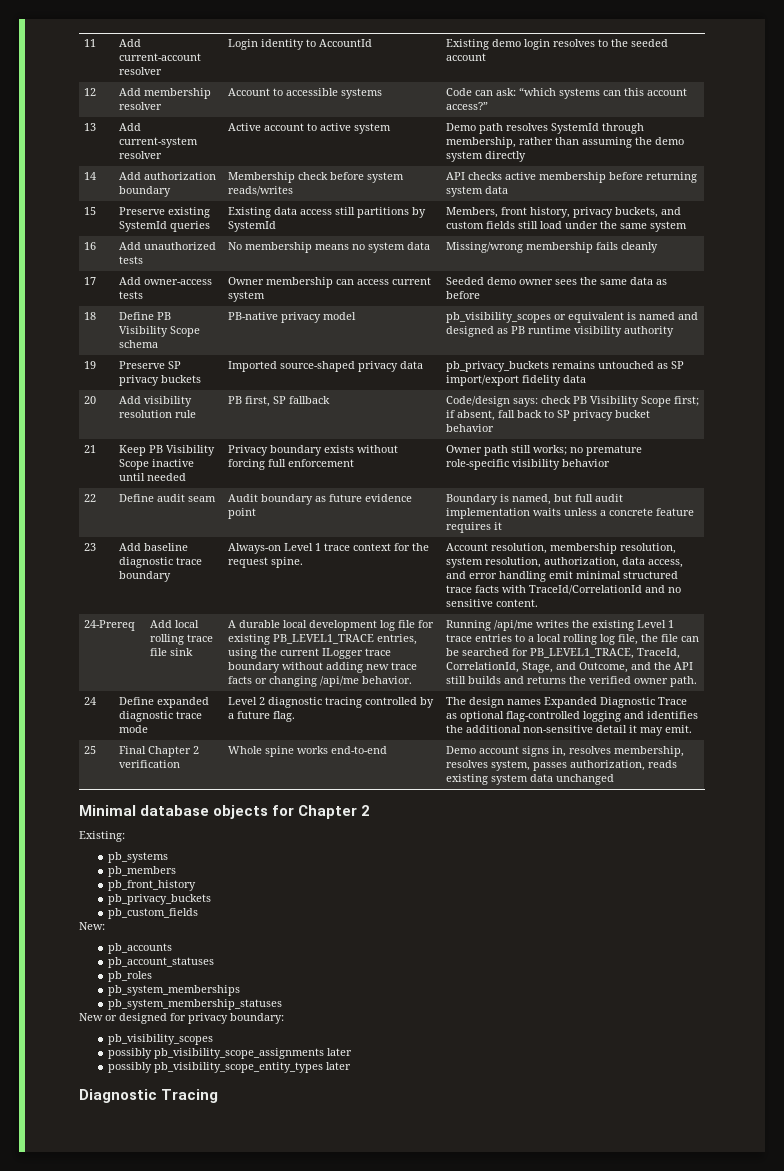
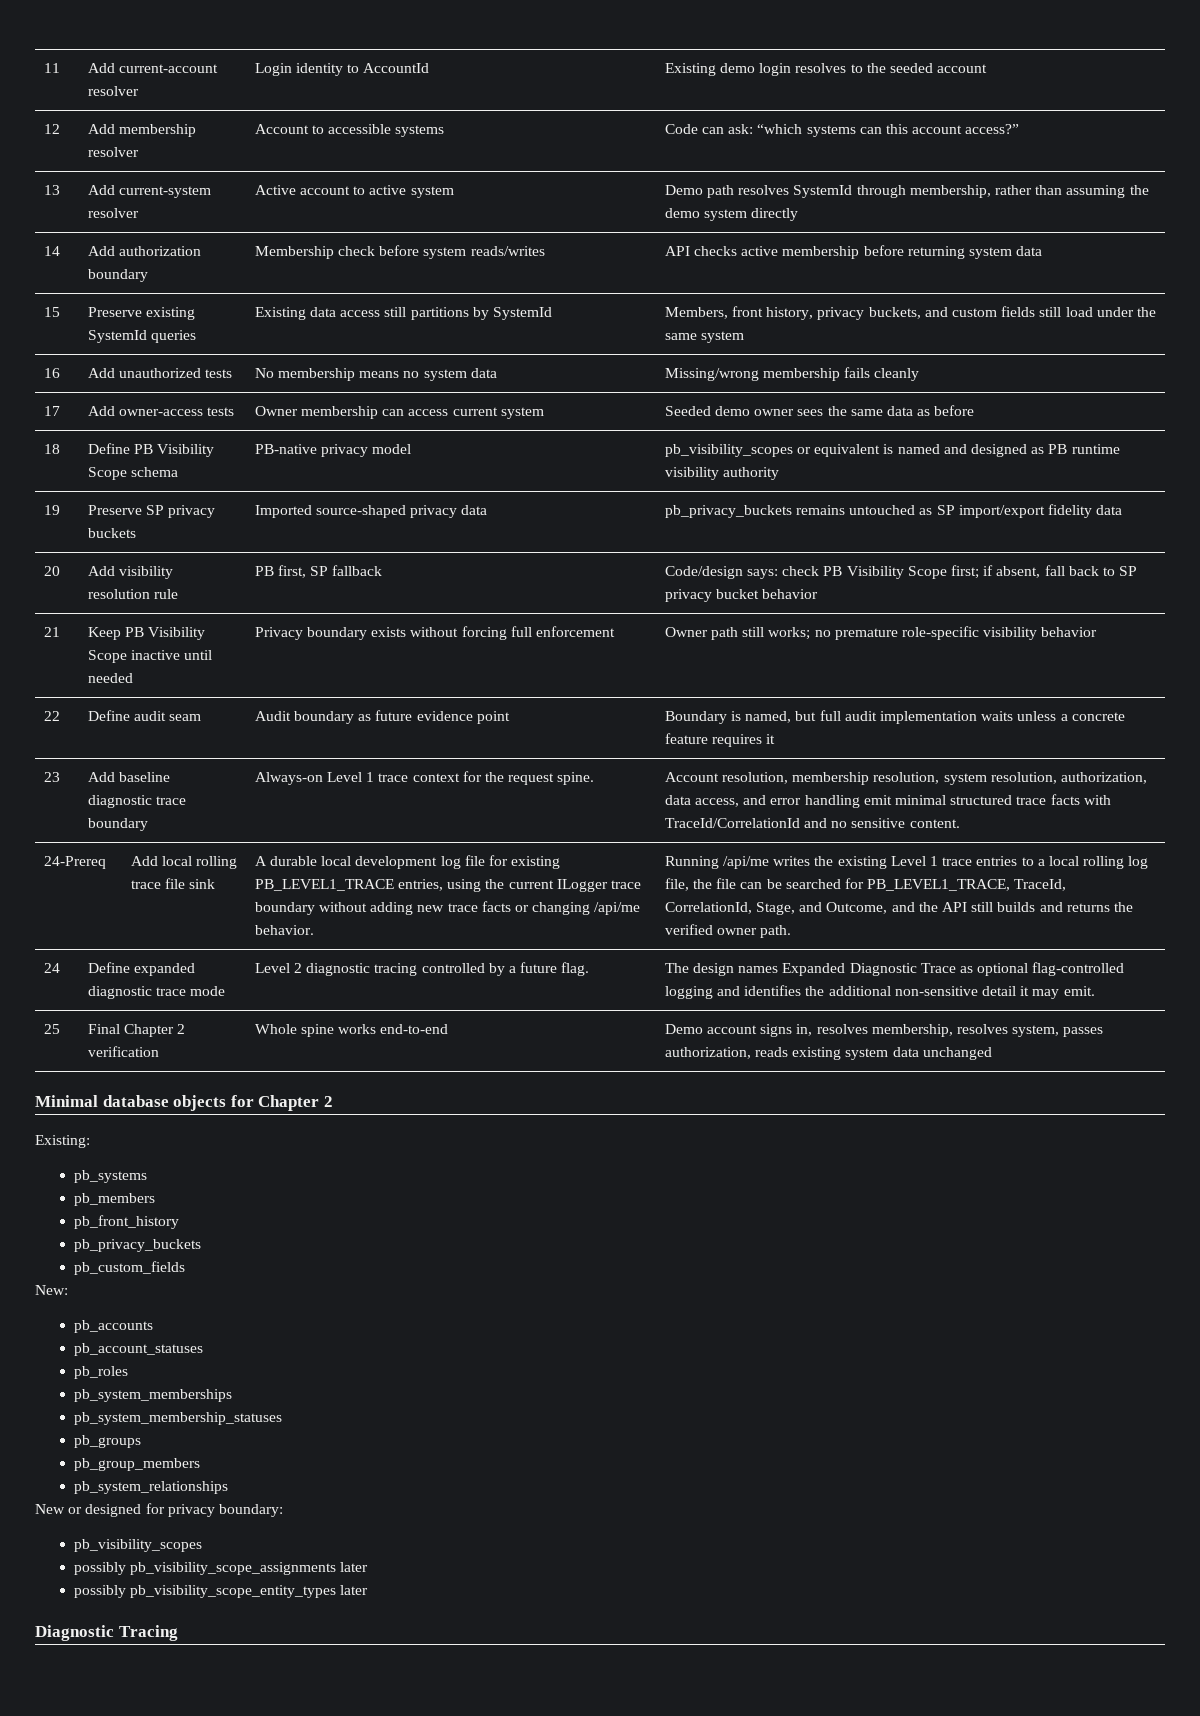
+ pb_groups
+ pb_group_members
+ pb_system_relationships

